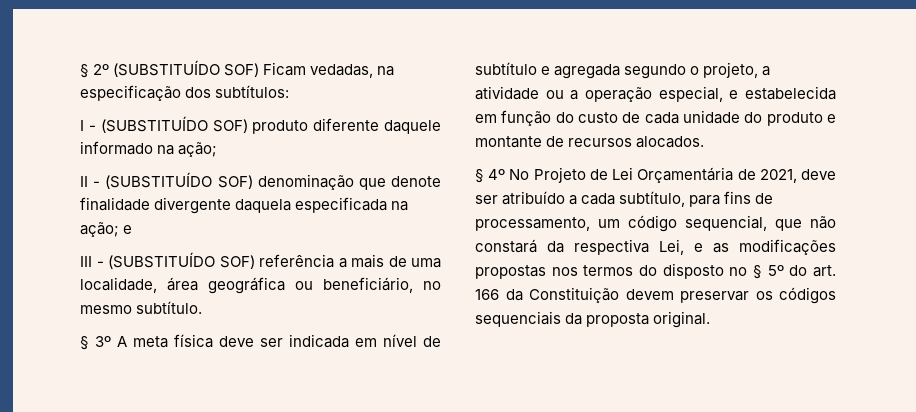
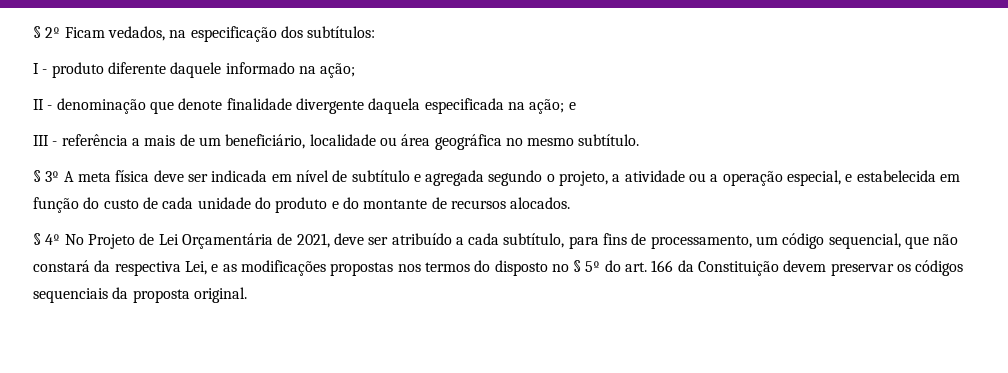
- § 2º (SUBSTITUÍDO SOF) Ficam vedadas, na especificação dos subtítulos:
+ § 2º Ficam vedados, na especificação dos subtítulos:
- I - (SUBSTITUÍDO SOF) produto diferente daquele informado na ação;
+ I - produto diferente daquele informado na ação;
- II - (SUBSTITUÍDO SOF) denominação que denote finalidade divergente daquela especificada na ação; e
+ II - denominação que denote finalidade divergente daquela especificada na ação; e
- III - (SUBSTITUÍDO SOF) referência a mais de uma localidade, área geográfica ou beneficiário, no mesmo subtítulo.
+ III - referência a mais de um beneficiário, localidade ou área geográfica no mesmo subtítulo.
- § 3º A meta física deve ser indicada em nível de subtítulo e agregada segundo o projeto, a atividade ou a operação especial, e estabelecida em função do custo de cada unidade do produto e montante de recursos alocados.
+ § 3º A meta física deve ser indicada em nível de subtítulo e agregada segundo o projeto, a atividade ou a operação especial, e estabelecida em função do custo de cada unidade do produto e do montante de recursos alocados.

